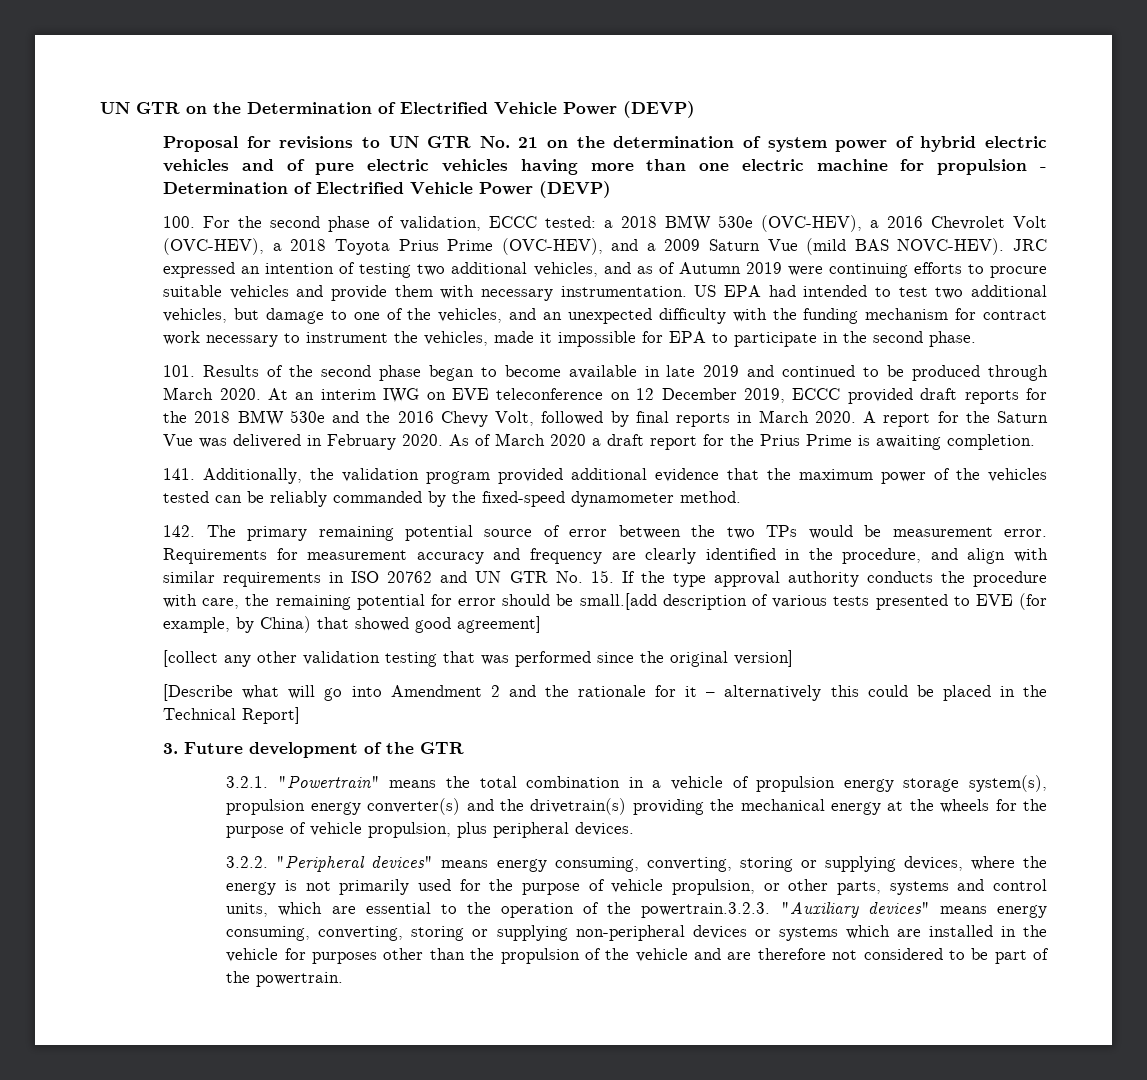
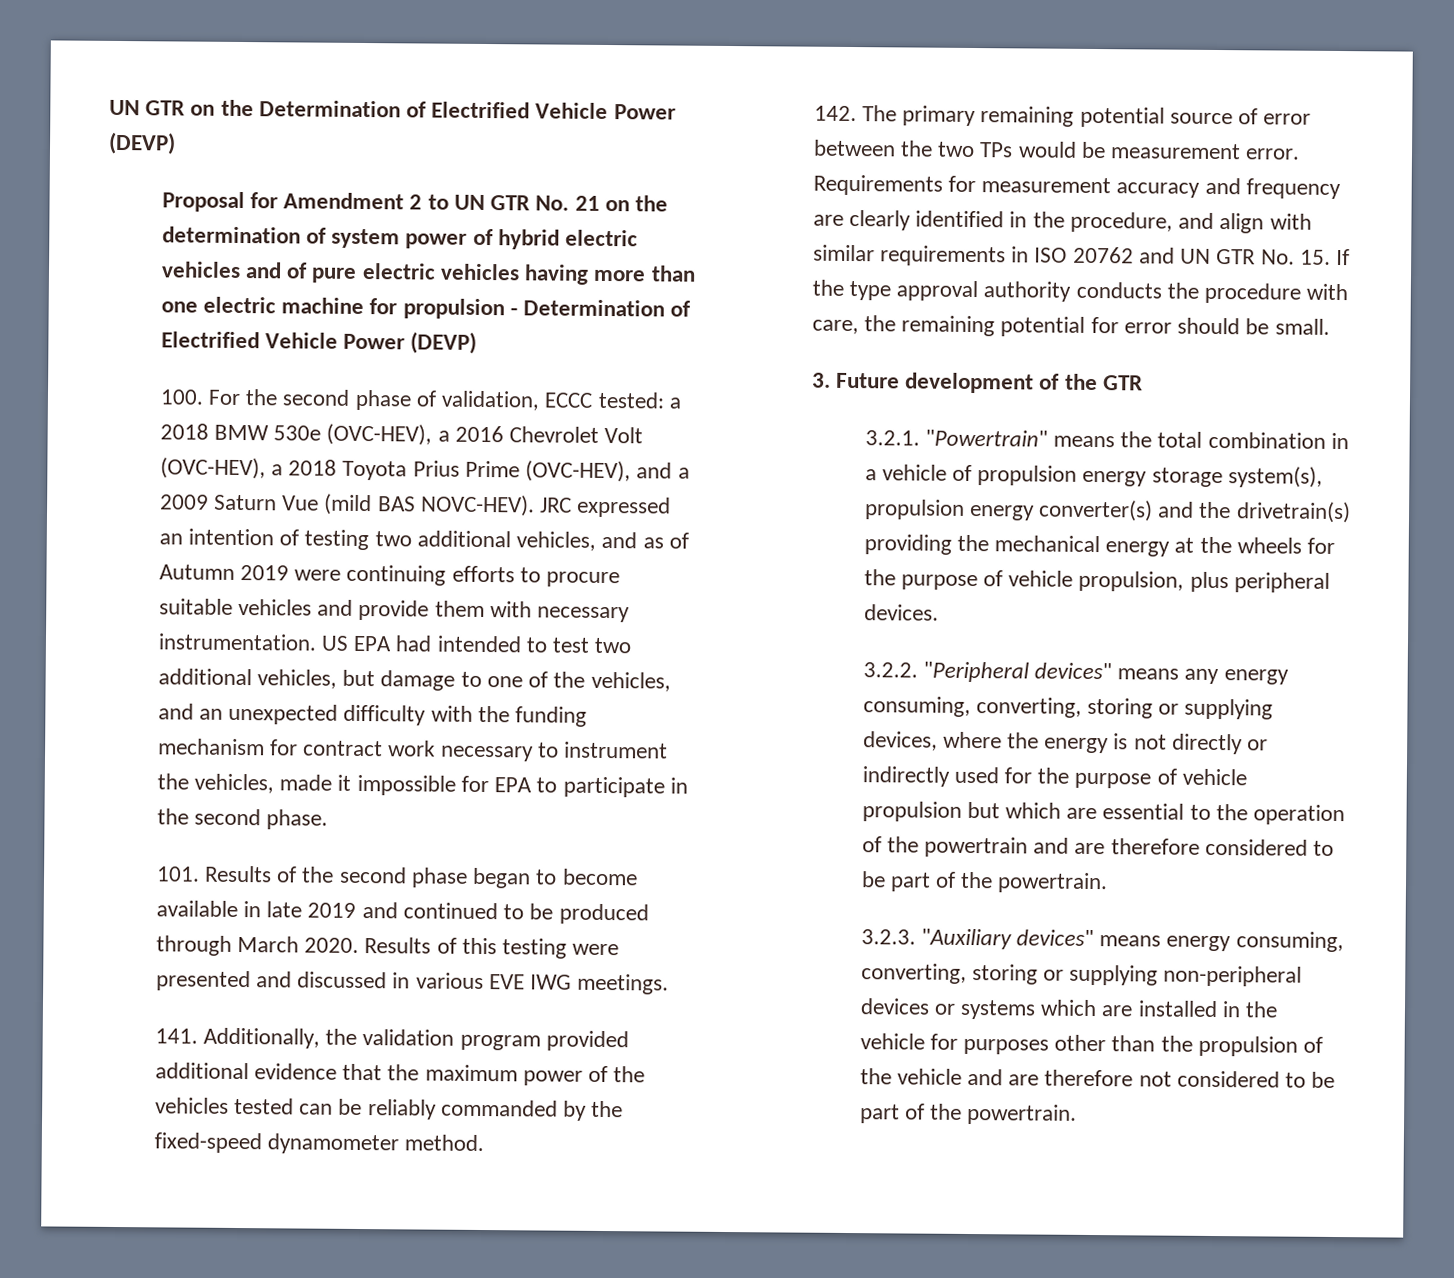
- Proposal for revisions to UN GTR No. 21 on the determination of system power of hybrid electric vehicles and of pure electric vehicles having more than one electric machine for propulsion - Determination of Electrified Vehicle Power (DEVP)
+ Proposal for Amendment 2 to UN GTR No. 21 on the determination of system power of hybrid electric vehicles and of pure electric vehicles having more than one electric machine for propulsion - Determination of Electrified Vehicle Power (DEVP)
- At an interim IWG on EVE teleconference on 12 December 2019, ECCC provided draft reports for the 2018 BMW 530e and the 2016 Chevy Volt, followed by final reports in March 2020. A report for the Saturn Vue was delivered in February 2020. As of March 2020 a draft report for the Prius Prime is awaiting completion.
+ Results of this testing were presented and discussed in various EVE IWG meetings.
- Requirements for measurement accuracy and frequency are clearly identified in the procedure, and align with similar requirements in ISO 20762 and UN GTR No. 15. If the type approval authority conducts the procedure with care, the remaining potential for error should be small.[add description of various tests presented to EVE (for example, by China) that showed good agreement]
- [collect any other validation testing that was performed since the original version]
- [Describe what will go into Amendment 2 and the rationale for it – alternatively this could be placed in the Technical Report]
+ Requirements for measurement accuracy and frequency are clearly identified in the procedure, and align with similar requirements in ISO 20762 and UN GTR No. 15. If the type approval authority conducts the procedure with care, the remaining potential for error should be small.
- 3.2.2. "Peripheral devices" means energy consuming, converting, storing or supplying devices, where the energy is not primarily used for the purpose of vehicle propulsion, or other parts, systems and control units, which are essential to the operation of the powertrain.3.2.3. "Auxiliary devices" means energy consuming, converting, storing or supplying non-peripheral devices or systems which are installed in the vehicle for purposes other than the propulsion of the vehicle and are therefore not considered to be part of the powertrain.
+ 3.2.2. "Peripheral devices" means any energy consuming, converting, storing or supplying devices, where the energy is not directly or indirectly used for the purpose of vehicle propulsion but which are essential to the operation of the powertrain and are therefore considered to be part of the powertrain.
+ 3.2.3. "Auxiliary devices" means energy consuming, converting, storing or supplying non-peripheral devices or systems which are installed in the vehicle for purposes other than the propulsion of the vehicle and are therefore not considered to be part of the powertrain.

